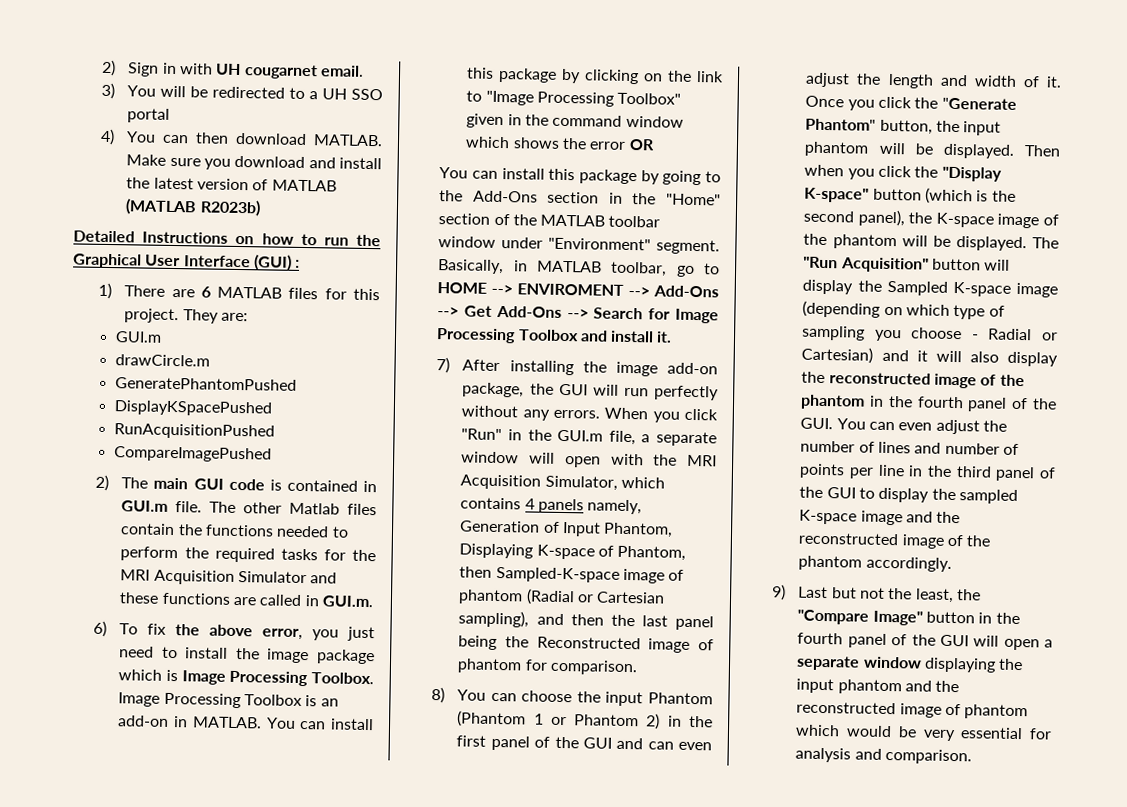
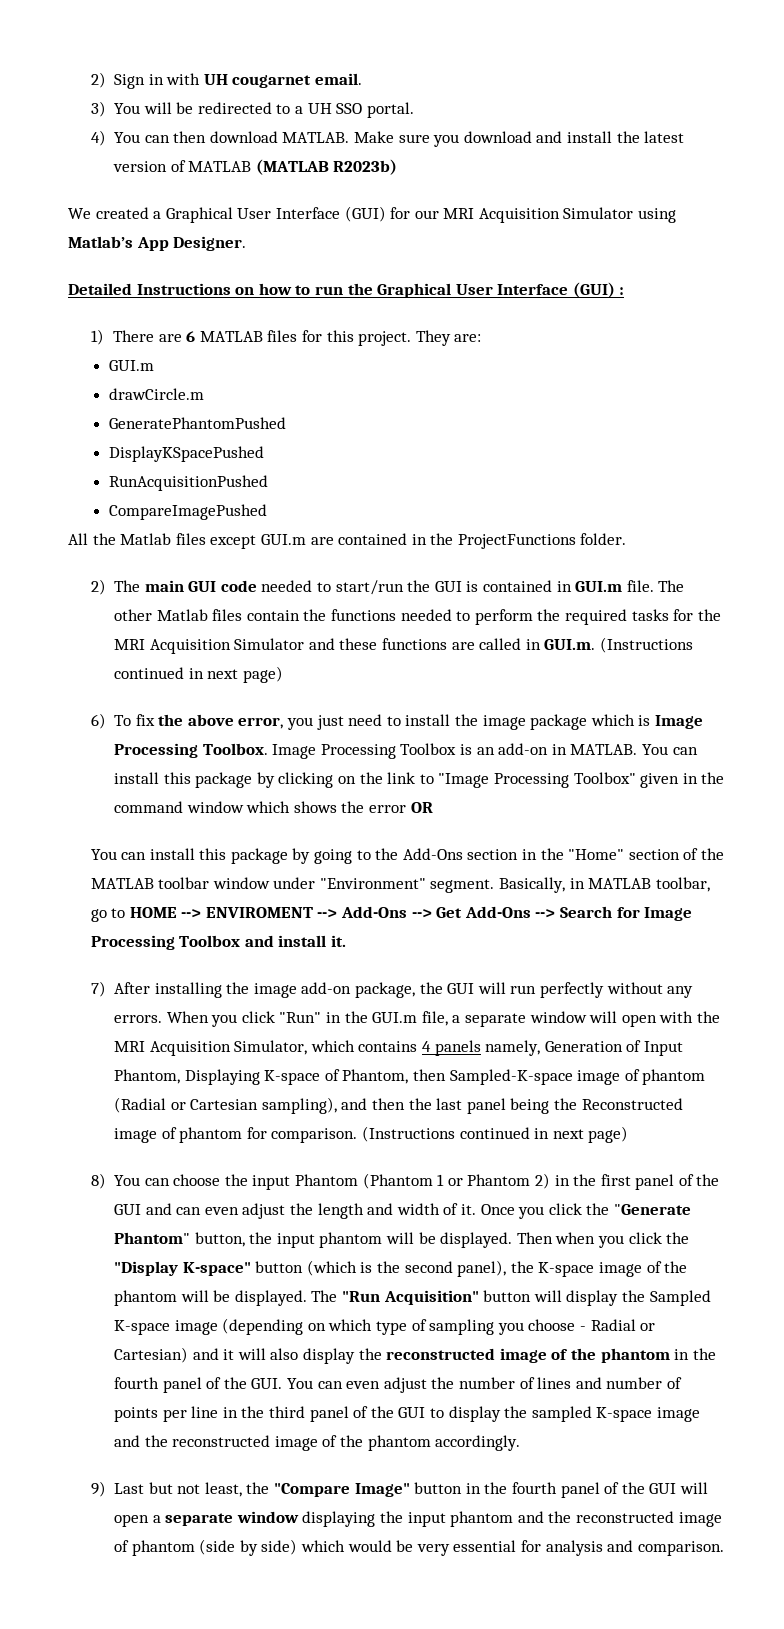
- 3) You will be redirected to a UH SSO portal
+ 3) You will be redirected to a UH SSO portal.
+ We created a Graphical User Interface (GUI) for our MRI Acquisition Simulator using Matlab’s App Designer.
+ All the Matlab files except GUI.m are contained in the ProjectFunctions folder.
- 2) The main GUI code is contained in GUI.m file.
+ 2) The main GUI code needed to start/run the GUI is contained in GUI.m file.
- The other Matlab files contain the functions needed to perform the required tasks for the MRI Acquisition Simulator and these functions are called in GUI.m.
+ The other Matlab files contain the functions needed to perform the required tasks for the MRI Acquisition Simulator and these functions are called in GUI.m. (Instructions continued in next page)
- When you click "Run" in the GUI.m file, a separate window will open with the MRI Acquisition Simulator, which contains 4 panels namely, Generation of Input Phantom, Displaying K-space of Phantom, then Sampled-K-space image of phantom (Radial or Cartesian sampling), and then the last panel being the Reconstructed image of phantom for comparison.
+ When you click "Run" in the GUI.m file, a separate window will open with the MRI Acquisition Simulator, which contains 4 panels namely, Generation of Input Phantom, Displaying K-space of Phantom, then Sampled-K-space image of phantom (Radial or Cartesian sampling), and then the last panel being the Reconstructed image of phantom for comparison. (Instructions continued in next page)
- 9) Last but not the least, the "Compare Image" button in the fourth panel of the GUI will open a separate window displaying the input phantom and the reconstructed image of phantom which would be very essential for analysis and comparison.
+ 9) Last but not least, the "Compare Image" button in the fourth panel of the GUI will open a separate window displaying the input phantom and the reconstructed image of phantom (side by side) which would be very essential for analysis and comparison.

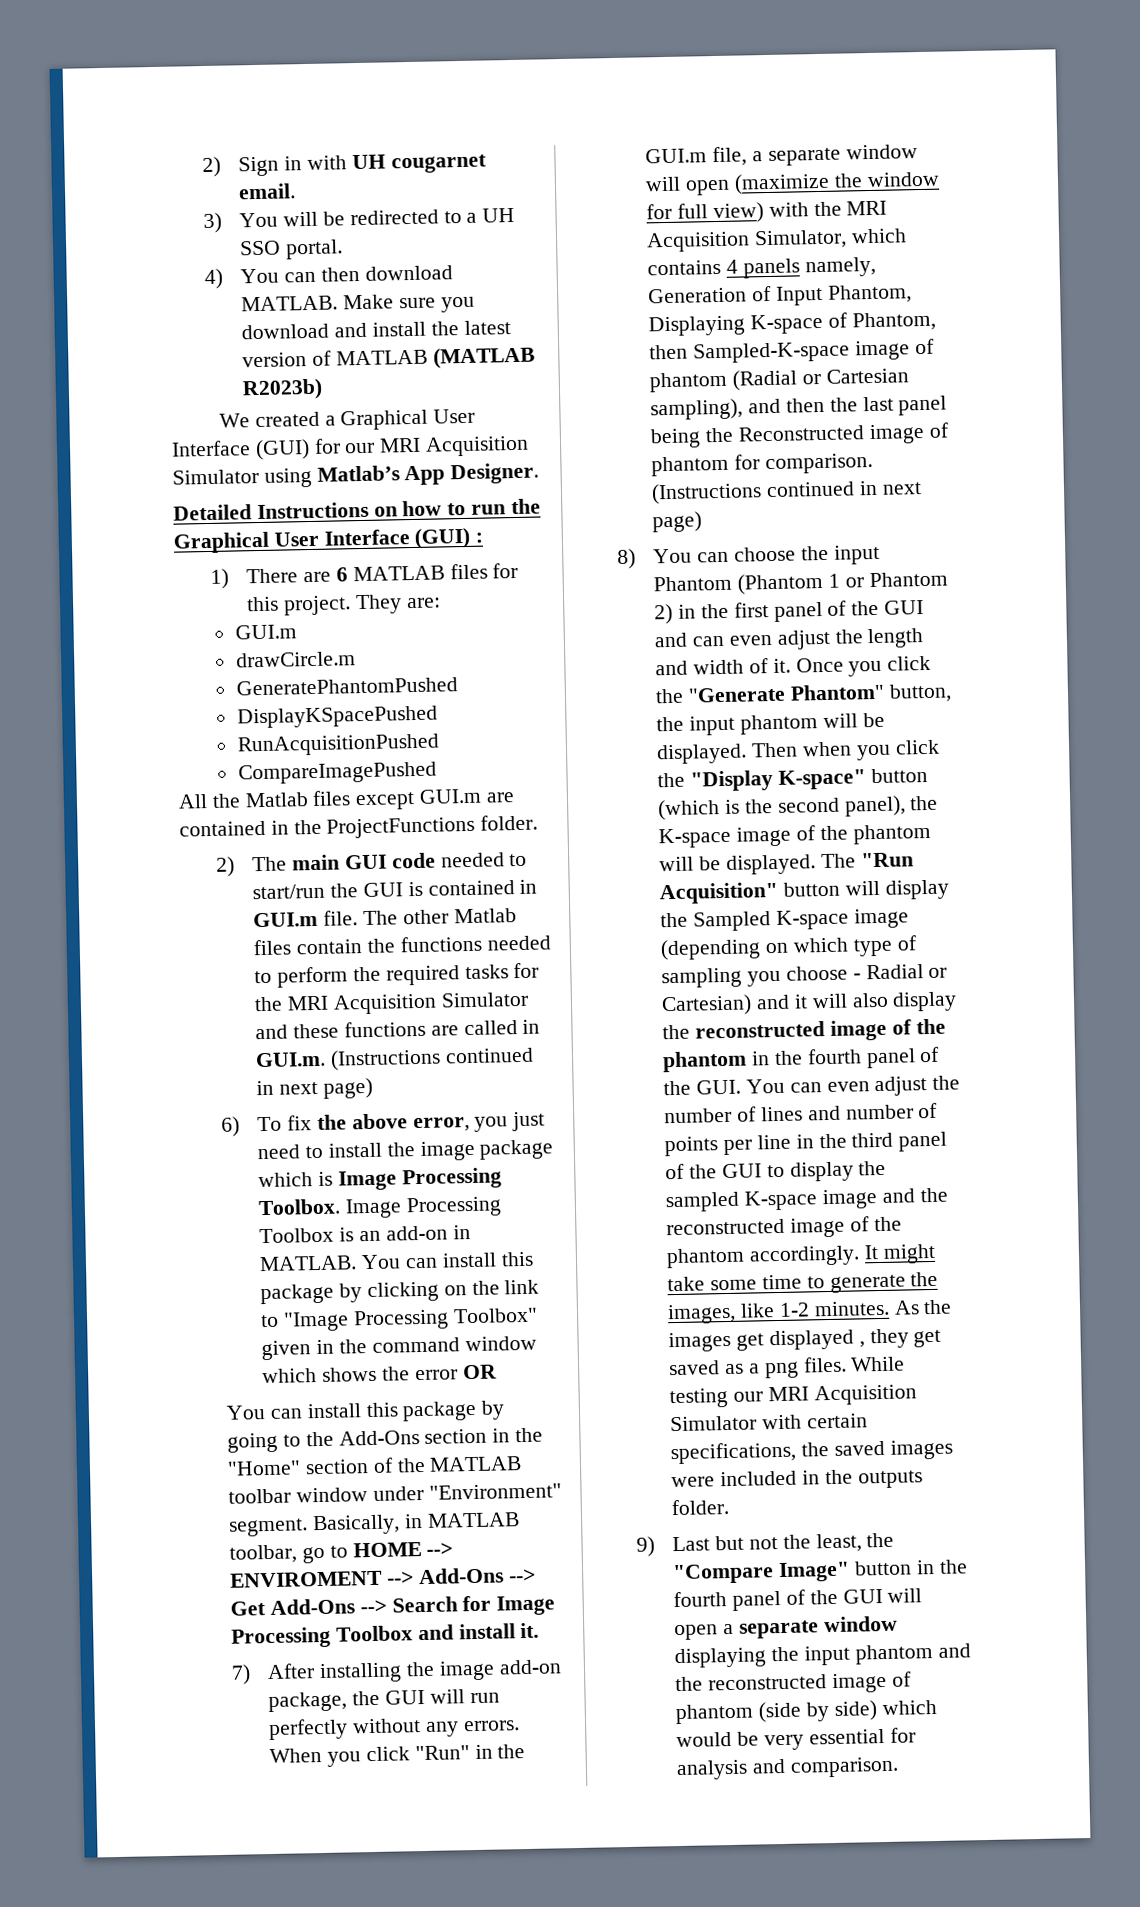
- When you click "Run" in the GUI.m file, a separate window will open with the MRI Acquisition Simulator, which contains 4 panels namely, Generation of Input Phantom, Displaying K-space of Phantom, then Sampled-K-space image of phantom (Radial or Cartesian sampling), and then the last panel being the Reconstructed image of phantom for comparison.
+ When you click "Run" in the GUI.m file, a separate window will open (maximize the window for full view) with the MRI Acquisition Simulator, which contains 4 panels namely, Generation of Input Phantom, Displaying K-space of Phantom, then Sampled-K-space image of phantom (Radial or Cartesian sampling), and then the last panel being the Reconstructed image of phantom for comparison.
+ It might take some time to generate the images, like 1-2 minutes. As the images get displayed , they get saved as a png files. While testing our MRI Acquisition Simulator with certain specifications, the saved images were included in the outputs folder.
- 9) Last but not least, the "Compare Image" button in the fourth panel of the GUI will open a separate window displaying the input phantom and the reconstructed image of phantom (side by side) which would be very essential for analysis and comparison.
+ 9) Last but not the least, the "Compare Image" button in the fourth panel of the GUI will open a separate window displaying the input phantom and the reconstructed image of phantom (side by side) which would be very essential for analysis and comparison.

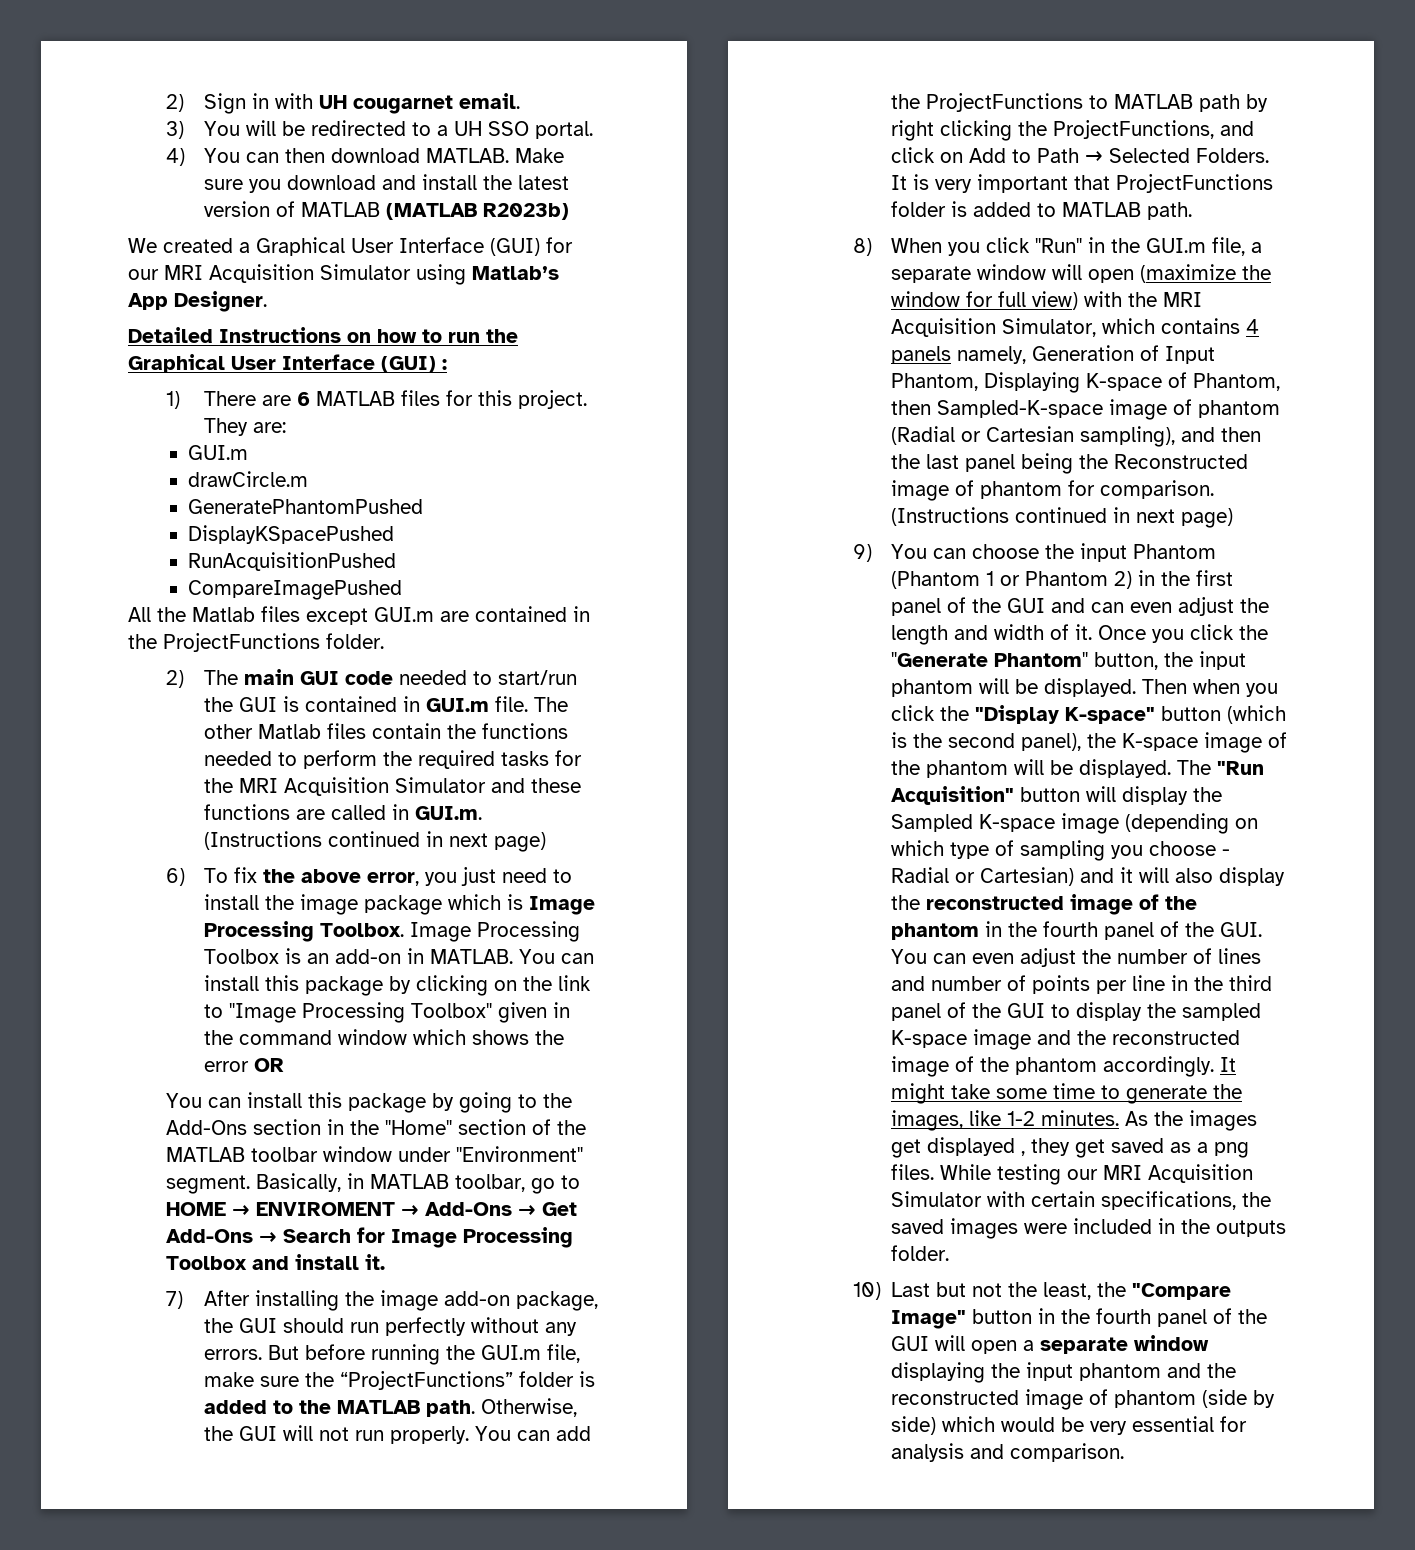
- Basically, in MATLAB toolbar, go to HOME --> ENVIROMENT --> Add-Ons --> Get Add-Ons --> Search for Image Processing Toolbox and install it.
+ Basically, in MATLAB toolbar, go to HOME → ENVIROMENT → Add-Ons → Get Add-Ons → Search for Image Processing Toolbox and install it.
- 7) After installing the image add-on package, the GUI will run perfectly without any errors.
+ 7) After installing the image add-on package, the GUI should run perfectly without any errors.
- When you click "Run" in the GUI.m file, a separate window will open (maximize the window for full view) with the MRI Acquisition Simulator, which contains 4 panels namely, Generation of Input Phantom, Displaying K-space of Phantom, then Sampled-K-space image of phantom (Radial or Cartesian sampling), and then the last panel being the Reconstructed image of phantom for comparison.
+ But before running the GUI.m file, make sure the “ProjectFunctions” folder is added to the MATLAB path. Otherwise, the GUI will not run properly. You can add the ProjectFunctions to MATLAB path by right clicking the ProjectFunctions, and click on Add to Path → Selected Folders. It is very important that ProjectFunctions folder is added to MATLAB path.
+ 8) When you click "Run" in the GUI.m file, a separate window will open (maximize the window for full view) with the MRI Acquisition Simulator, which contains 4 panels namely, Generation of Input Phantom, Displaying K-space of Phantom, then Sampled-K-space image of phantom (Radial or Cartesian sampling), and then the last panel being the Reconstructed image of phantom for comparison.
- 8) You can choose the input Phantom (Phantom 1 or Phantom 2) in the first panel of the GUI and can even adjust the length and width of it.
+ 9) You can choose the input Phantom (Phantom 1 or Phantom 2) in the first panel of the GUI and can even adjust the length and width of it.
- 9) Last but not the least, the "Compare Image" button in the fourth panel of the GUI will open a separate window displaying the input phantom and the reconstructed image of phantom (side by side) which would be very essential for analysis and comparison.
+ 10) Last but not the least, the "Compare Image" button in the fourth panel of the GUI will open a separate window displaying the input phantom and the reconstructed image of phantom (side by side) which would be very essential for analysis and comparison.

